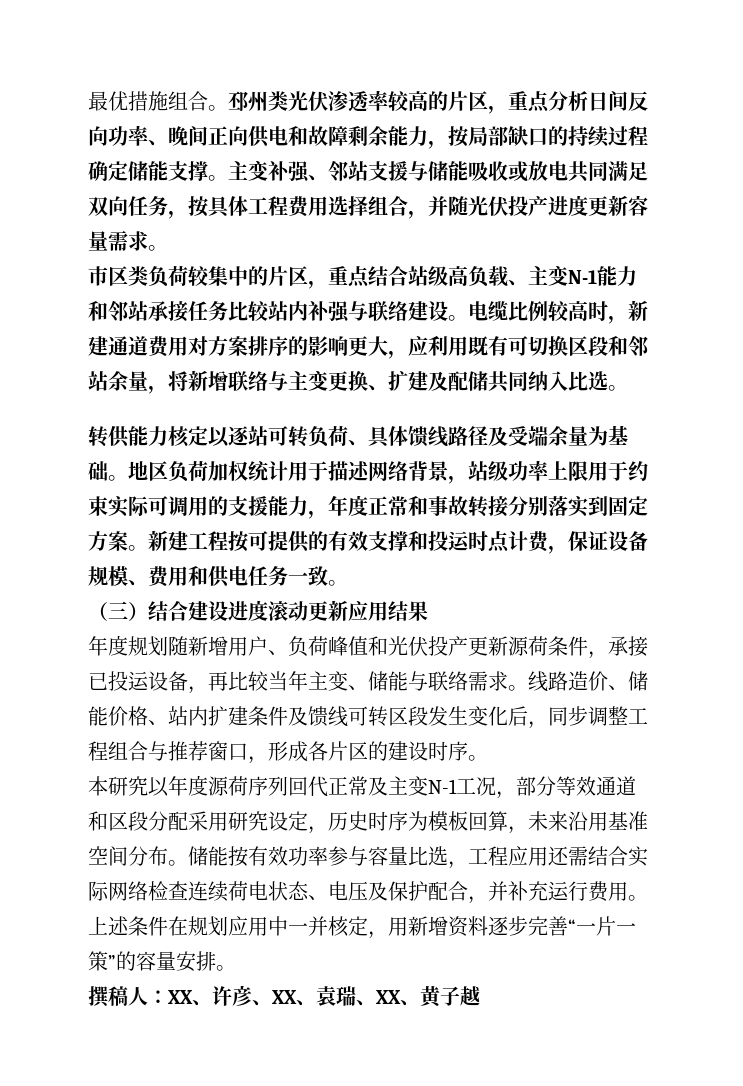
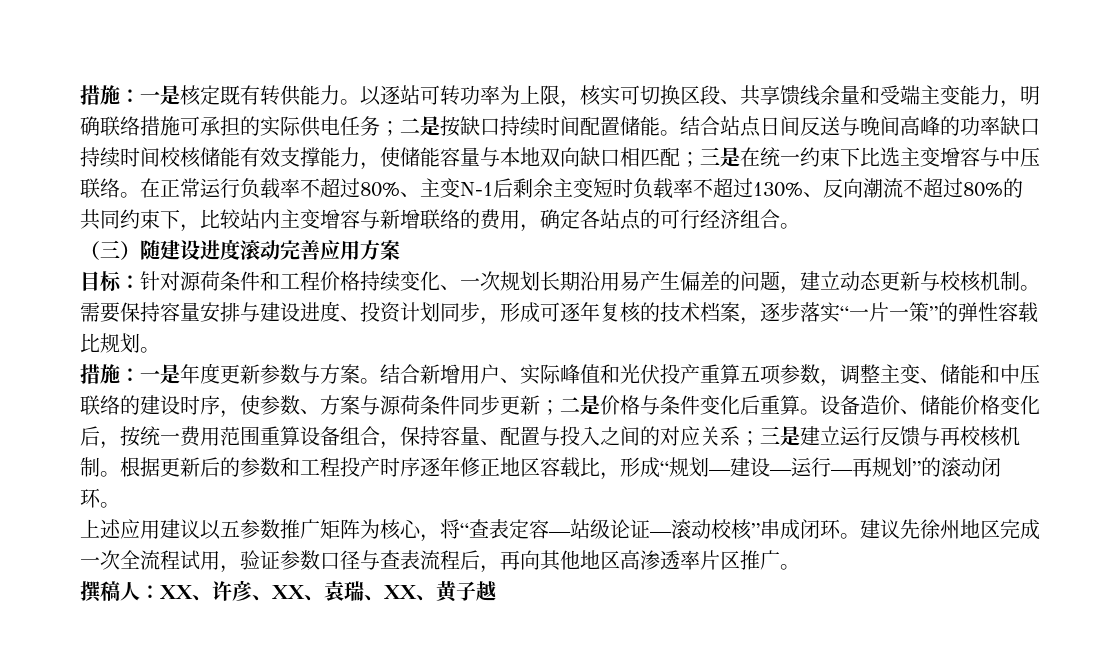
- 最优措施组合。邳州类光伏渗透率较高的片区，重点分析日间反向功率、晚间正向供电和故障剩余能力，按局部缺口的持续过程确定储能支撑。主变补强、邻站支援与储能吸收或放电共同满足双向任务，按具体工程费用选择组合，并随光伏投产进度更新容量需求。
- 市区类负荷较集中的片区，重点结合站级高负载、主变N-1能力和邻站承接任务比较站内补强与联络建设。电缆比例较高时，新建通道费用对方案排序的影响更大，应利用既有可切换区段和邻站余量，将新增联络与主变更换、扩建及配储共同纳入比选。
- 转供能力核定以逐站可转负荷、具体馈线路径及受端余量为基础。地区负荷加权统计用于描述网络背景，站级功率上限用于约束实际可调用的支援能力，年度正常和事故转接分别落实到固定方案。新建工程按可提供的有效支撑和投运时点计费，保证设备规模、费用和供电任务一致。
+ 措施：一是核定既有转供能力。以逐站可转功率为上限，核实可切换区段、共享馈线余量和受端主变能力，明确联络措施可承担的实际供电任务；二是按缺口持续时间配置储能。结合站点日间反送与晚间高峰的功率缺口持续时间校核储能有效支撑能力，使储能容量与本地双向缺口相匹配；三是在统一约束下比选主变增容与中压联络。在正常运行负载率不超过80%、主变N-1后剩余主变短时负载率不超过130%、反向潮流不超过80%的共同约束下，比较站内主变增容与新增联络的费用，确定各站点的可行经济组合。
- （三）结合建设进度滚动更新应用结果
- 年度规划随新增用户、负荷峰值和光伏投产更新源荷条件，承接已投运设备，再比较当年主变、储能与联络需求。线路造价、储能价格、站内扩建条件及馈线可转区段发生变化后，同步调整工程组合与推荐窗口，形成各片区的建设时序。
- 本研究以年度源荷序列回代正常及主变N-1工况，部分等效通道和区段分配采用研究设定，历史时序为模板回算，未来沿用基准空间分布。储能按有效功率参与容量比选，工程应用还需结合实际网络检查连续荷电状态、电压及保护配合，并补充运行费用。上述条件在规划应用中一并核定，用新增资料逐步完善“一片一策”的容量安排。
+ （三）随建设进度滚动完善应用方案
+ 目标：针对源荷条件和工程价格持续变化、一次规划长期沿用易产生偏差的问题，建立动态更新与校核机制。需要保持容量安排与建设进度、投资计划同步，形成可逐年复核的技术档案，逐步落实“一片一策”的弹性容载比规划。
+ 措施：一是年度更新参数与方案。结合新增用户、实际峰值和光伏投产重算五项参数，调整主变、储能和中压联络的建设时序，使参数、方案与源荷条件同步更新；二是价格与条件变化后重算。设备造价、储能价格变化后，按统一费用范围重算设备组合，保持容量、配置与投入之间的对应关系；三是建立运行反馈与再校核机制。根据更新后的参数和工程投产时序逐年修正地区容载比，形成“规划—建设—运行—再规划”的滚动闭环。
+ 上述应用建议以五参数推广矩阵为核心，将“查表定容—站级论证—滚动校核”串成闭环。建议先徐州地区完成一次全流程试用，验证参数口径与查表流程后，再向其他地区高渗透率片区推广。

